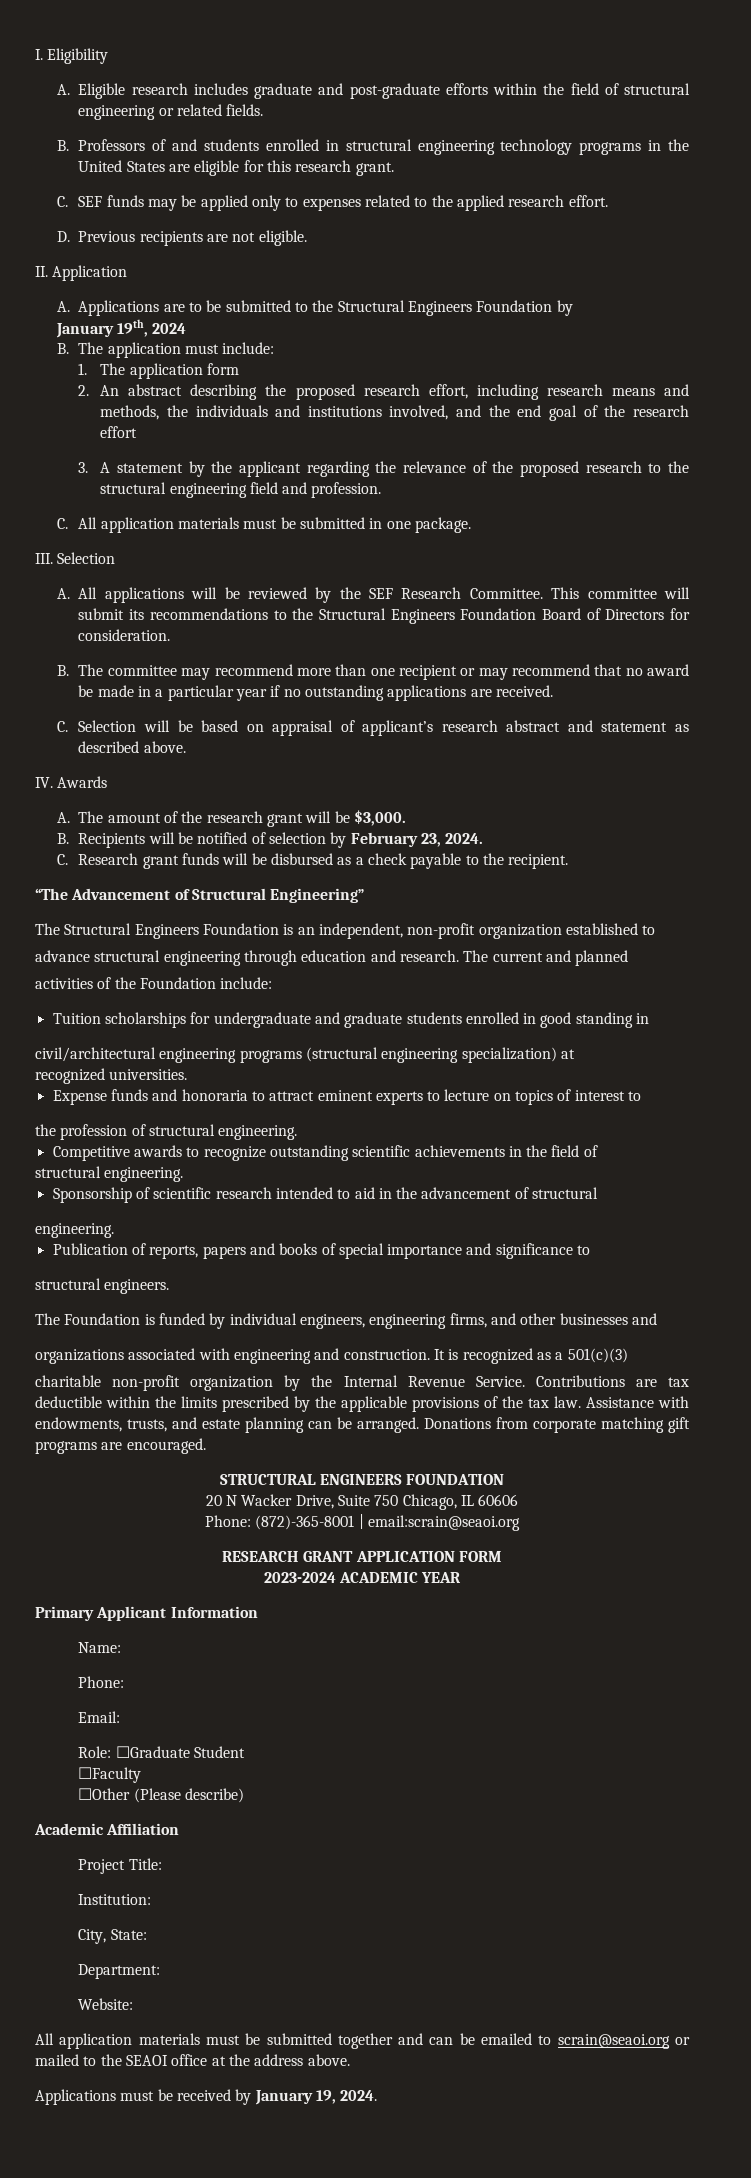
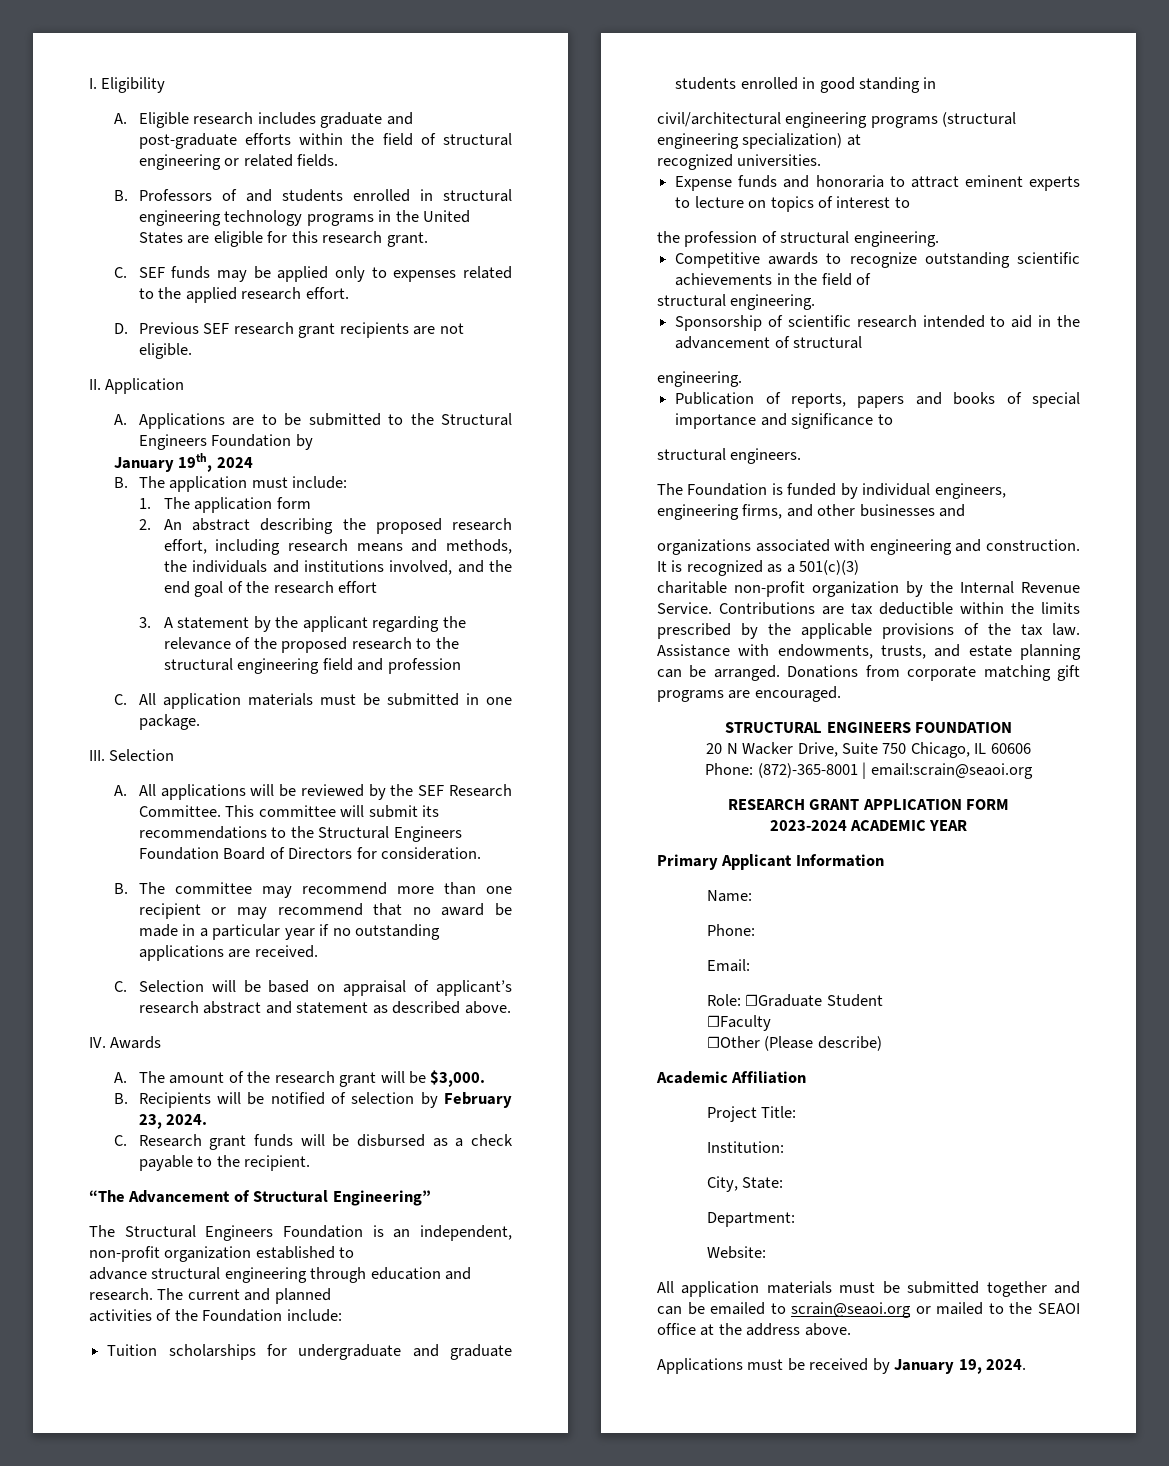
- D. Previous recipients are not eligible.
+ D. Previous SEF research grant recipients are not eligible.
- 3. A statement by the applicant regarding the relevance of the proposed research to the structural engineering field and profession.
+ 3. A statement by the applicant regarding the relevance of the proposed research to the structural engineering field and profession

